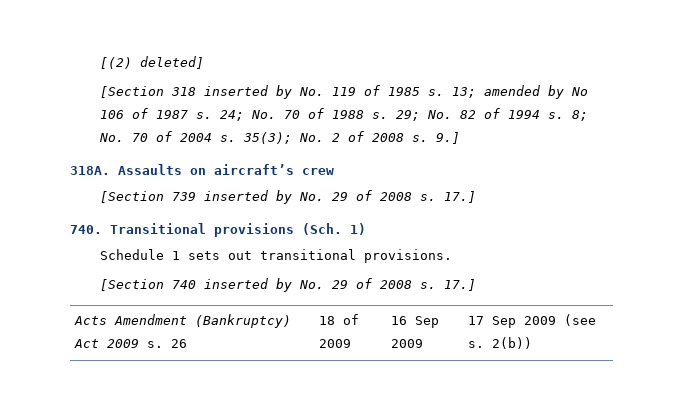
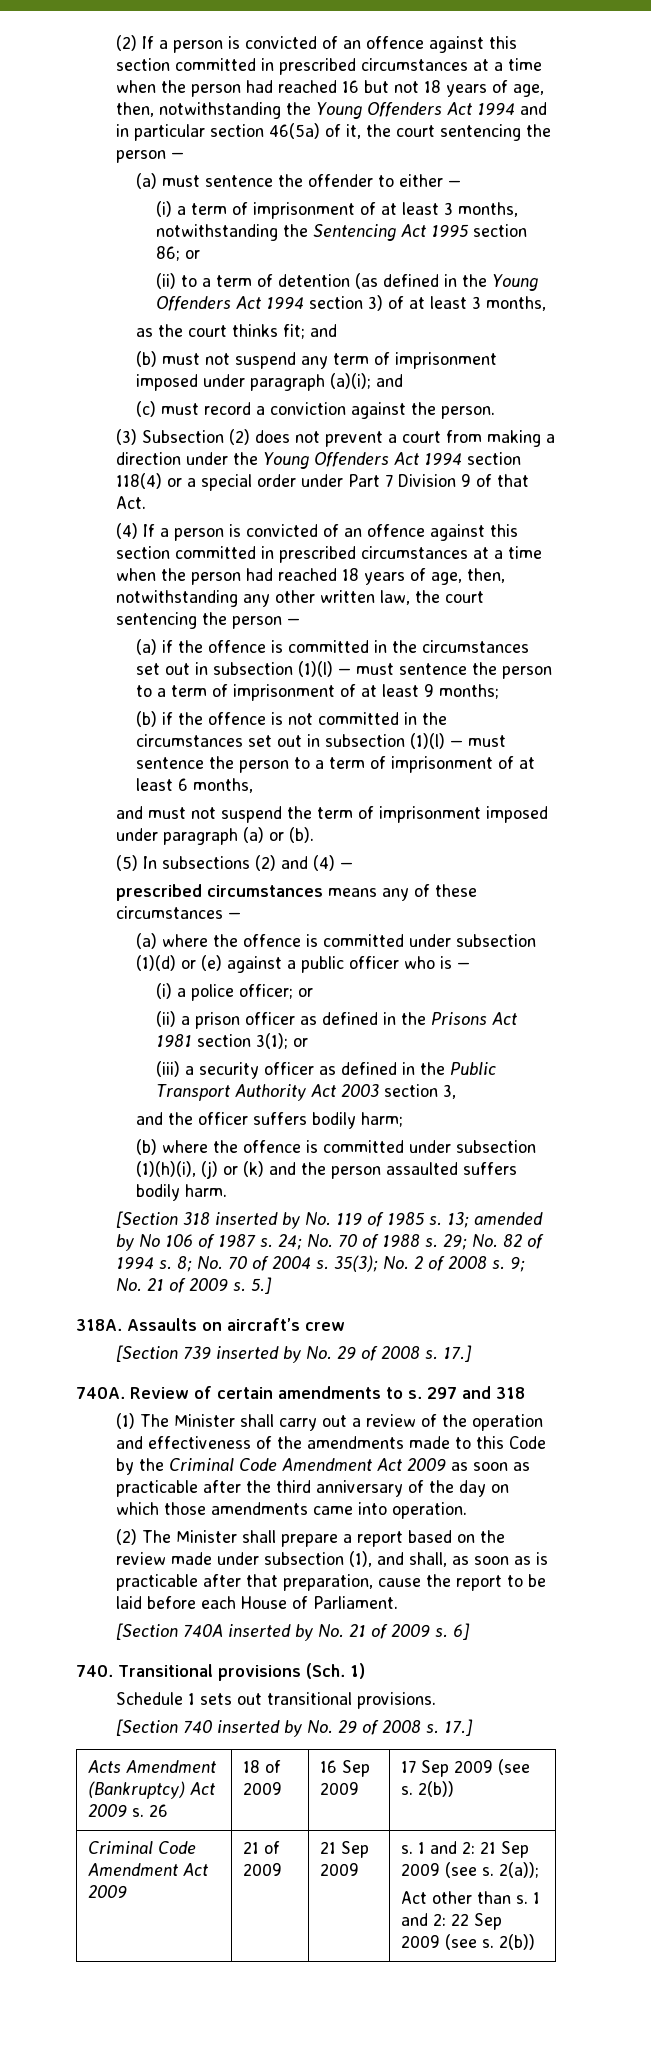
- [(2) deleted]
+ (2) If a person is convicted of an offence against this section committed in prescribed circumstances at a time when the person had reached 16 but not 18 years of age, then, notwithstanding the Young Offenders Act 1994 and in particular section 46(5a) of it, the court sentencing the person —
+ (a) must sentence the offender to either —
+ (i) a term of imprisonment of at least 3 months, notwithstanding the Sentencing Act 1995 section 86; or
+ (ii) to a term of detention (as defined in the Young Offenders Act 1994 section 3) of at least 3 months,
+ as the court thinks fit; and
+ (b) must not suspend any term of imprisonment imposed under paragraph (a)(i); and
+ (c) must record a conviction against the person.
+ (3) Subsection (2) does not prevent a court from making a direction under the Young Offenders Act 1994 section 118(4) or a special order under Part 7 Division 9 of that Act.
+ (4) If a person is convicted of an offence against this section committed in prescribed circumstances at a time when the person had reached 18 years of age, then, notwithstanding any other written law, the court sentencing the person —
+ (a) if the offence is committed in the circumstances set out in subsection (1)(l) — must sentence the person to a term of imprisonment of at least 9 months;
+ (b) if the offence is not committed in the circumstances set out in subsection (1)(l) — must sentence the person to a term of imprisonment of at least 6 months,
+ and must not suspend the term of imprisonment imposed under paragraph (a) or (b).
+ (5) In subsections (2) and (4) —
+ prescribed circumstances means any of these circumstances —
+ (a) where the offence is committed under subsection (1)(d) or (e) against a public officer who is —
+ (i) a police officer; or
+ (ii) a prison officer as defined in the Prisons Act 1981 section 3(1); or
+ (iii) a security officer as defined in the Public Transport Authority Act 2003 section 3,
+ and the officer suffers bodily harm;
+ (b) where the offence is committed under subsection (1)(h)(i), (j) or (k) and the person assaulted suffers bodily harm.
- 9.]
+ 9; No. 21 of 2009 s. 5.]
+ 740A. Review of certain amendments to s. 297 and 318
+ (1) The Minister shall carry out a review of the operation and effectiveness of the amendments made to this Code by the Criminal Code Amendment Act 2009 as soon as practicable after the third anniversary of the day on which those amendments came into operation.
+ (2) The Minister shall prepare a report based on the review made under subsection (1), and shall, as soon as is practicable after that preparation, cause the report to be laid before each House of Parliament.
+ [Section 740A inserted by No. 21 of 2009 s. 6]
+ Criminal Code Amendment Act 2009 | 21 of 2009 | 21 Sep 2009 | s. 1 and 2: 21 Sep 2009 (see s. 2(a));
+ Act other than s. 1 and 2: 22 Sep 2009 (see s. 2(b))

